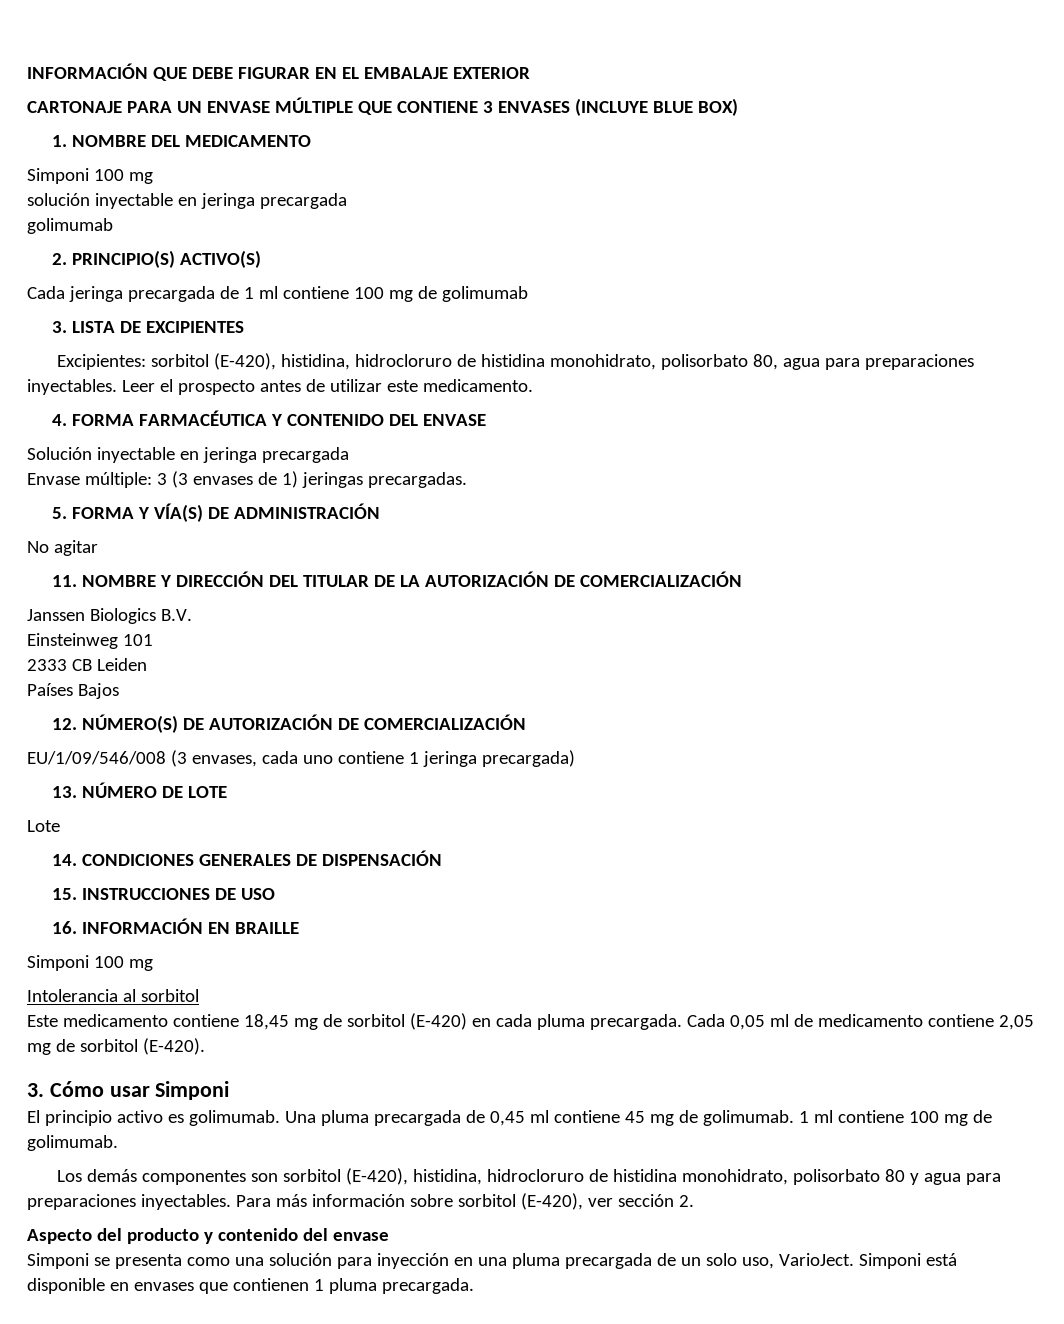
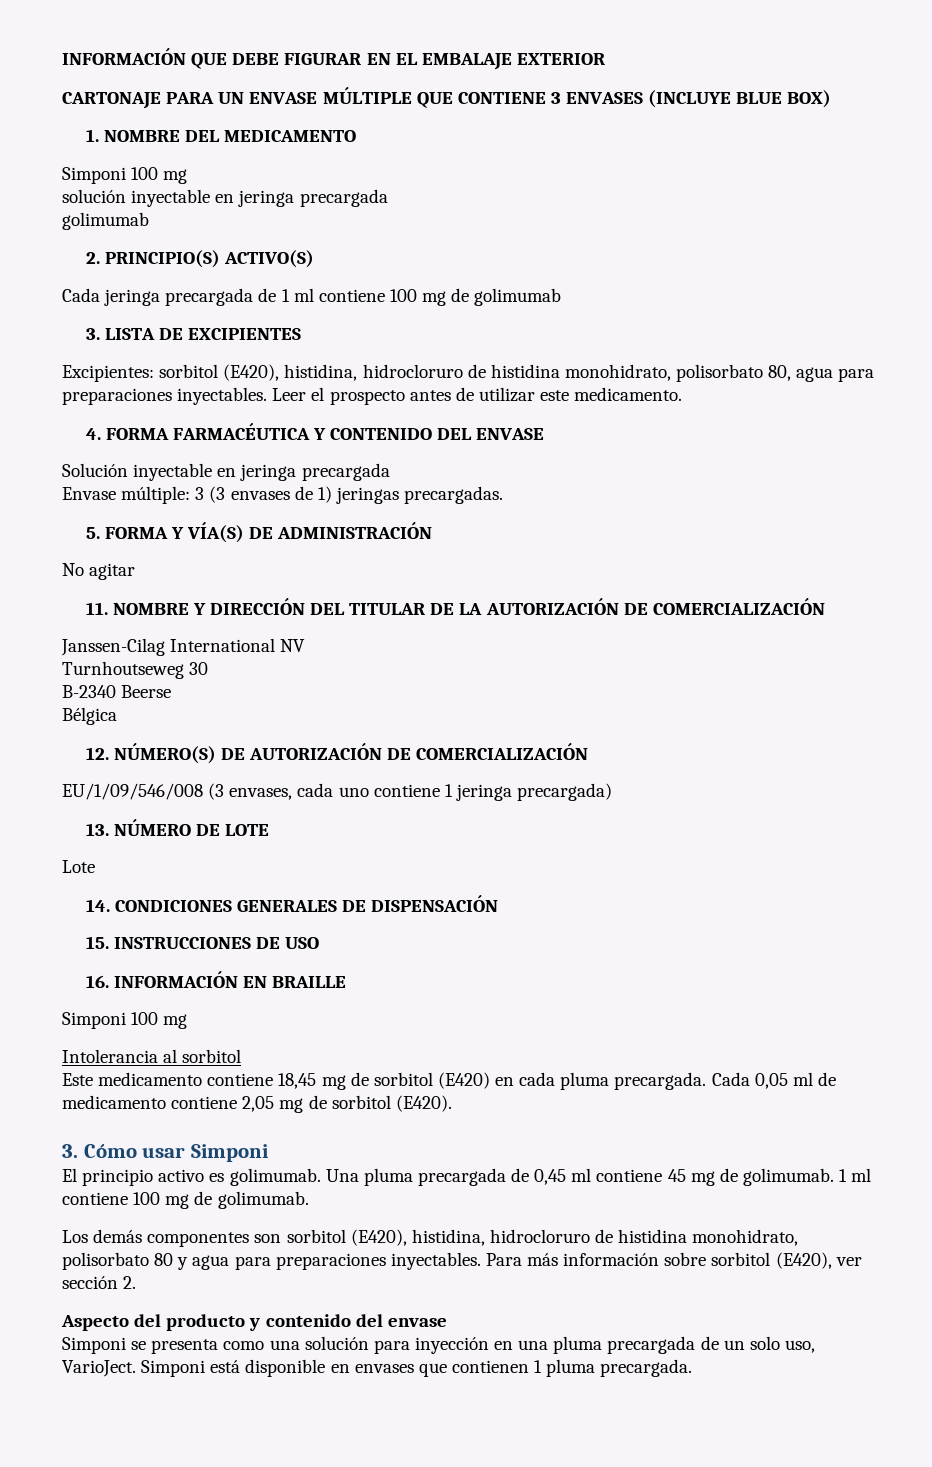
- Excipientes: sorbitol (E-420), histidina, hidrocloruro de histidina monohidrato, polisorbato 80, agua para preparaciones inyectables.
+ Excipientes: sorbitol (E420), histidina, hidrocloruro de histidina monohidrato, polisorbato 80, agua para preparaciones inyectables.
- Janssen Biologics B.V.
- Einsteinweg 101
- 2333 CB Leiden
- Países Bajos
+ Janssen-Cilag International NV
+ Turnhoutseweg 30
+ B-2340 Beerse
+ Bélgica
- Este medicamento contiene 18,45 mg de sorbitol (E-420) en cada pluma precargada.
+ Este medicamento contiene 18,45 mg de sorbitol (E420) en cada pluma precargada.
- Cada 0,05 ml de medicamento contiene 2,05 mg de sorbitol (E-420).
+ Cada 0,05 ml de medicamento contiene 2,05 mg de sorbitol (E420).
- Los demás componentes son sorbitol (E-420), histidina, hidrocloruro de histidina monohidrato, polisorbato 80 y agua para preparaciones inyectables.
+ Los demás componentes son sorbitol (E420), histidina, hidrocloruro de histidina monohidrato, polisorbato 80 y agua para preparaciones inyectables.
- Para más información sobre sorbitol (E-420), ver sección 2.
+ Para más información sobre sorbitol (E420), ver sección 2.

